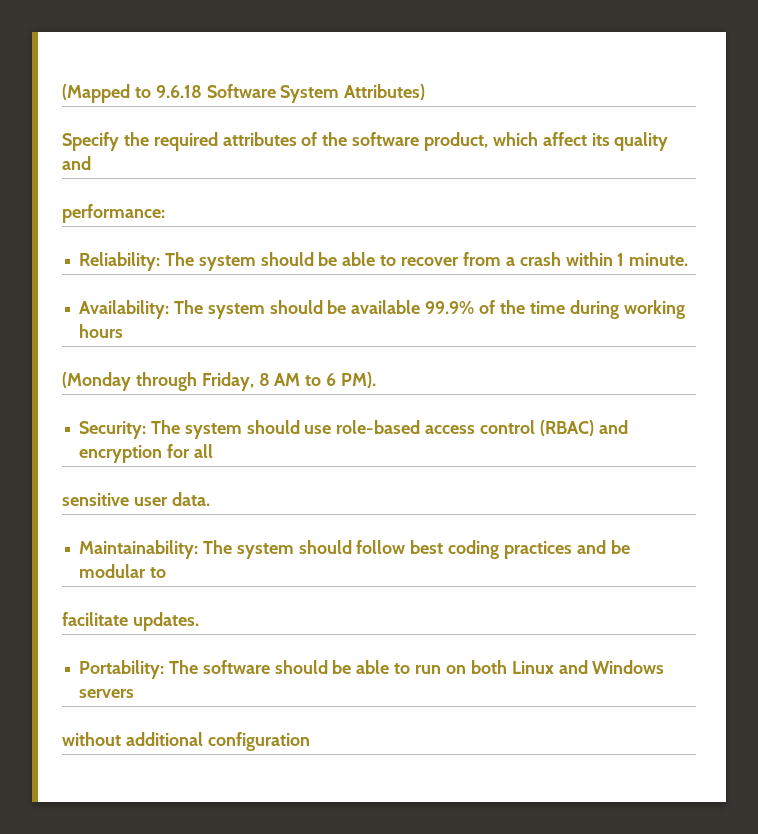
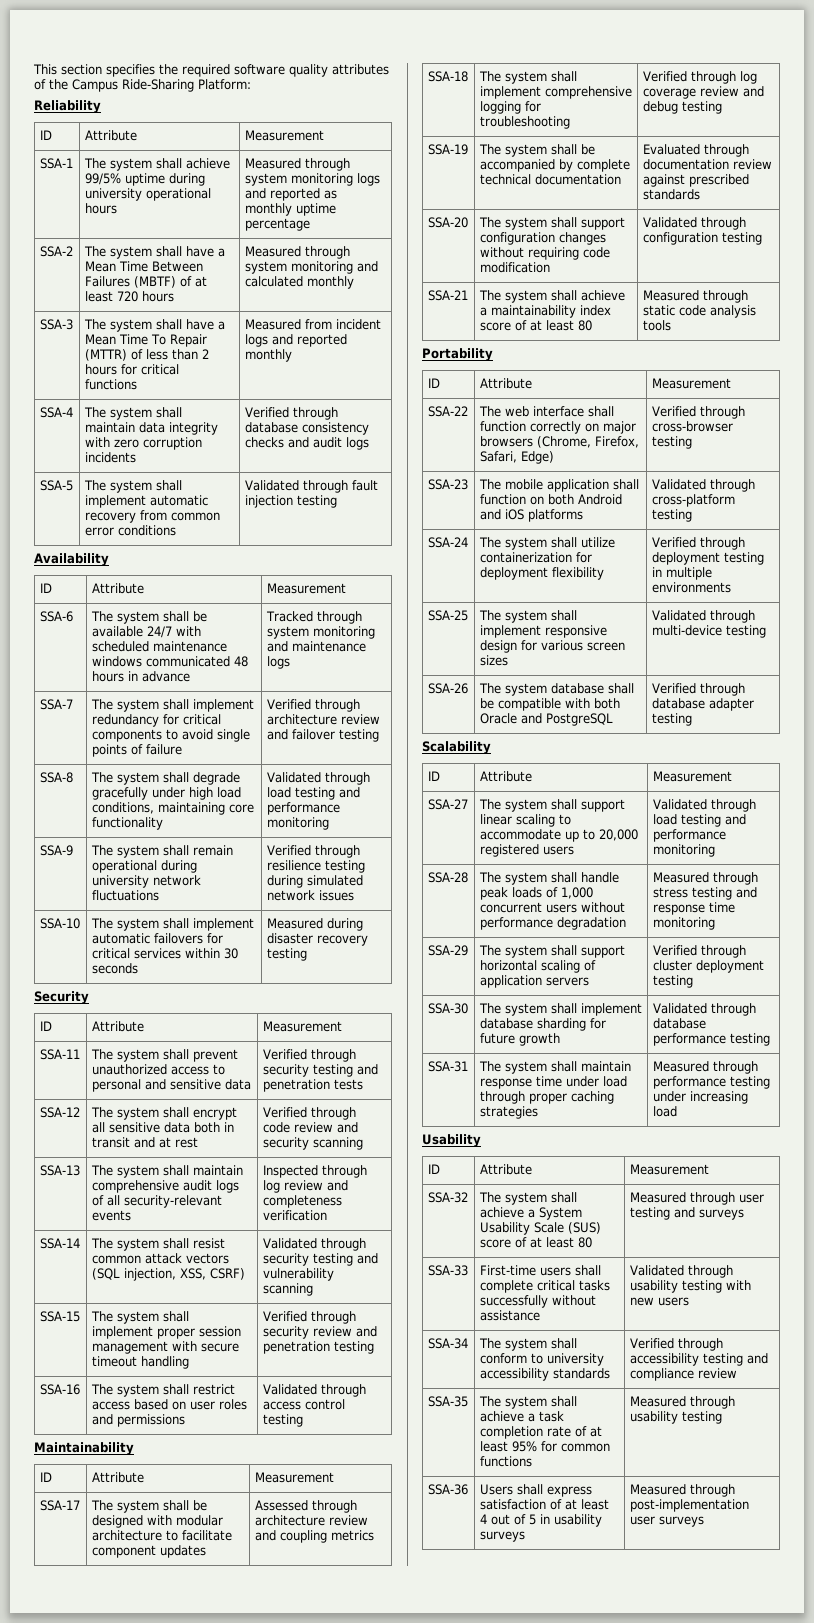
- (Mapped to 9.6.18 Software System Attributes)
- Specify the required attributes of the software product, which affect its quality and
- performance:
- Reliability: The system should be able to recover from a crash within 1 minute.
- Availability: The system should be available 99.9% of the time during working hours
- (Monday through Friday, 8 AM to 6 PM).
- Security: The system should use role-based access control (RBAC) and encryption for all
- sensitive user data.
- Maintainability: The system should follow best coding practices and be modular to
- facilitate updates.
- Portability: The software should be able to run on both Linux and Windows servers
- without additional configuration
+ This section specifies the required software quality attributes of the Campus Ride-Sharing Platform:
+ Reliability
+ ID | Attribute | Measurement
+ SSA-1 | The system shall achieve 99/5% uptime during university operational hours | Measured through system monitoring logs and reported as monthly uptime percentage
+ SSA-2 | The system shall have a Mean Time Between Failures (MBTF) of at least 720 hours | Measured through system monitoring and calculated monthly
+ SSA-3 | The system shall have a Mean Time To Repair (MTTR) of less than 2 hours for critical functions | Measured from incident logs and reported monthly
+ SSA-4 | The system shall maintain data integrity with zero corruption incidents | Verified through database consistency checks and audit logs
+ SSA-5 | The system shall implement automatic recovery from common error conditions | Validated through fault injection testing
+ Availability
+ ID | Attribute | Measurement
+ SSA-6 | The system shall be available 24/7 with scheduled maintenance windows communicated 48 hours in advance | Tracked through system monitoring and maintenance logs
+ SSA-7 | The system shall implement redundancy for critical components to avoid single points of failure | Verified through architecture review and failover testing
+ SSA-8 | The system shall degrade gracefully under high load conditions, maintaining core functionality | Validated through load testing and performance monitoring
+ SSA-9 | The system shall remain operational during university network fluctuations | Verified through resilience testing during simulated network issues
+ SSA-10 | The system shall implement automatic failovers for critical services within 30 seconds | Measured during disaster recovery testing
+ Security
+ ID | Attribute | Measurement
+ SSA-11 | The system shall prevent unauthorized access to personal and sensitive data | Verified through security testing and penetration tests
+ SSA-12 | The system shall encrypt all sensitive data both in transit and at rest | Verified through code review and security scanning
+ SSA-13 | The system shall maintain comprehensive audit logs of all security-relevant events | Inspected through log review and completeness verification
+ SSA-14 | The system shall resist common attack vectors (SQL injection, XSS, CSRF) | Validated through security testing and vulnerability scanning
+ SSA-15 | The system shall implement proper session management with secure timeout handling | Verified through security review and penetration testing
+ SSA-16 | The system shall restrict access based on user roles and permissions | Validated through access control testing
+ Maintainability
+ ID | Attribute | Measurement
+ SSA-17 | The system shall be designed with modular architecture to facilitate component updates | Assessed through architecture review and coupling metrics
+ SSA-18 | The system shall implement comprehensive logging for troubleshooting | Verified through log coverage review and debug testing
+ SSA-19 | The system shall be accompanied by complete technical documentation | Evaluated through documentation review against prescribed standards
+ SSA-20 | The system shall support configuration changes without requiring code modification | Validated through configuration testing
+ SSA-21 | The system shall achieve a maintainability index score of at least 80 | Measured through static code analysis tools
+ Portability
+ ID | Attribute | Measurement
+ SSA-22 | The web interface shall function correctly on major browsers (Chrome, Firefox, Safari, Edge) | Verified through cross-browser testing
+ SSA-23 | The mobile application shall function on both Android and iOS platforms | Validated through cross-platform testing
+ SSA-24 | The system shall utilize containerization for deployment flexibility | Verified through deployment testing in multiple environments
+ SSA-25 | The system shall implement responsive design for various screen sizes | Validated through multi-device testing
+ SSA-26 | The system database shall be compatible with both Oracle and PostgreSQL | Verified through database adapter testing
+ Scalability
+ ID | Attribute | Measurement
+ SSA-27 | The system shall support linear scaling to accommodate up to 20,000 registered users | Validated through load testing and performance monitoring
+ SSA-28 | The system shall handle peak loads of 1,000 concurrent users without performance degradation | Measured through stress testing and response time monitoring
+ SSA-29 | The system shall support horizontal scaling of application servers | Verified through cluster deployment testing
+ SSA-30 | The system shall implement database sharding for future growth | Validated through database performance testing
+ SSA-31 | The system shall maintain response time under load through proper caching strategies | Measured through performance testing under increasing load
+ Usability
+ ID | Attribute | Measurement
+ SSA-32 | The system shall achieve a System Usability Scale (SUS) score of at least 80 | Measured through user testing and surveys
+ SSA-33 | First-time users shall complete critical tasks successfully without assistance | Validated through usability testing with new users
+ SSA-34 | The system shall conform to university accessibility standards | Verified through accessibility testing and compliance review
+ SSA-35 | The system shall achieve a task completion rate of at least 95% for common functions | Measured through usability testing
+ SSA-36 | Users shall express satisfaction of at least 4 out of 5 in usability surveys | Measured through post-implementation user surveys

